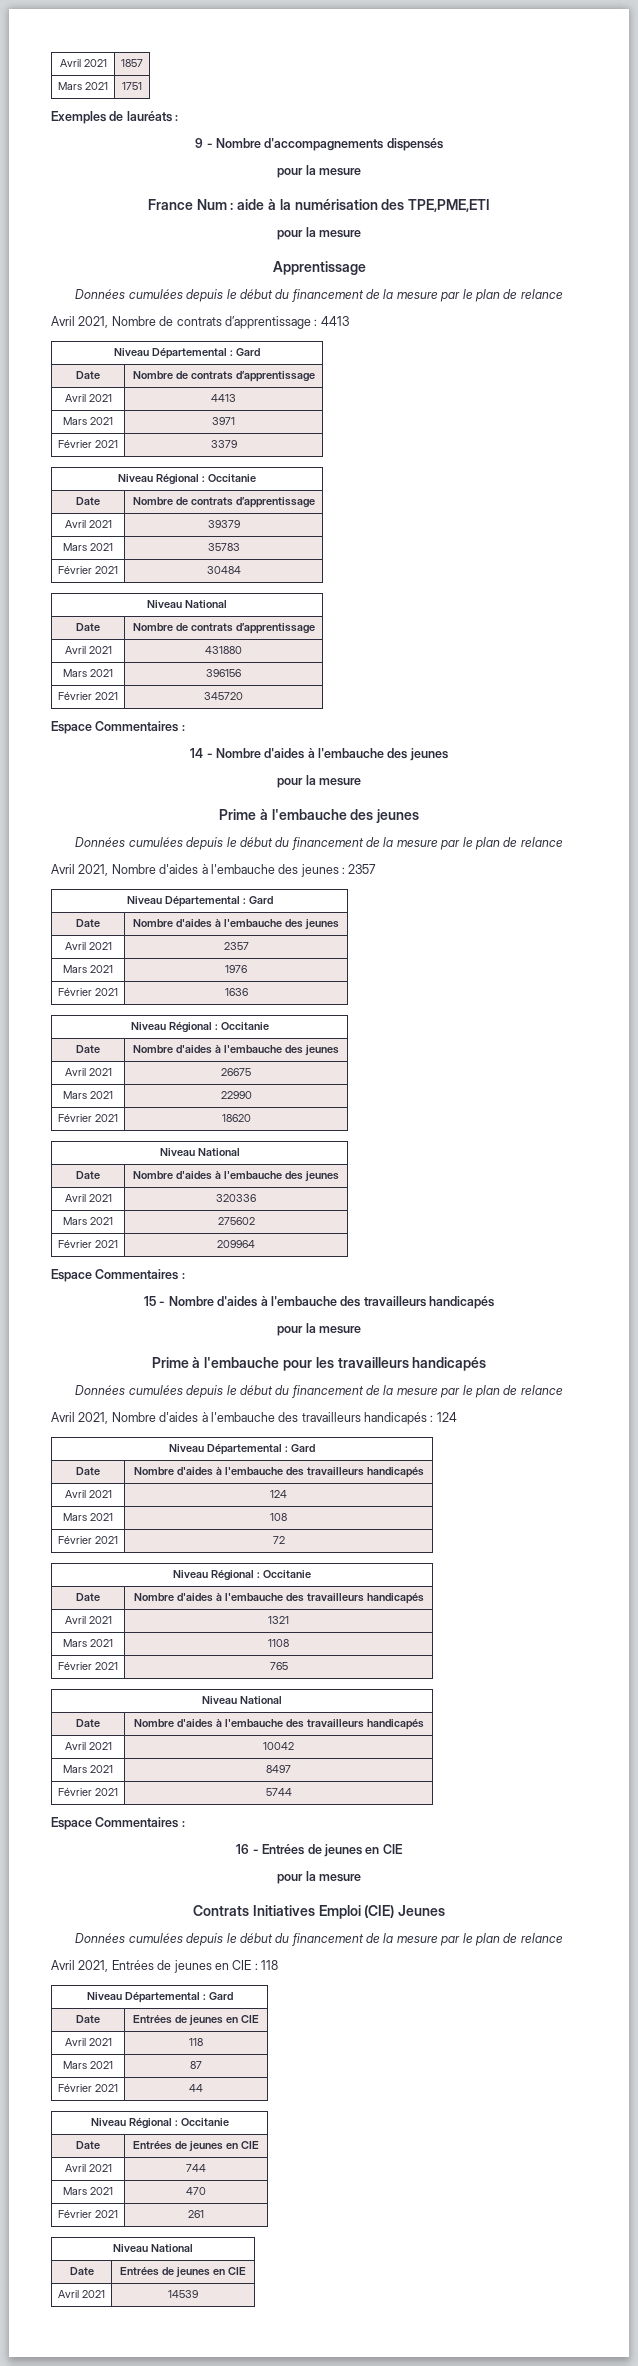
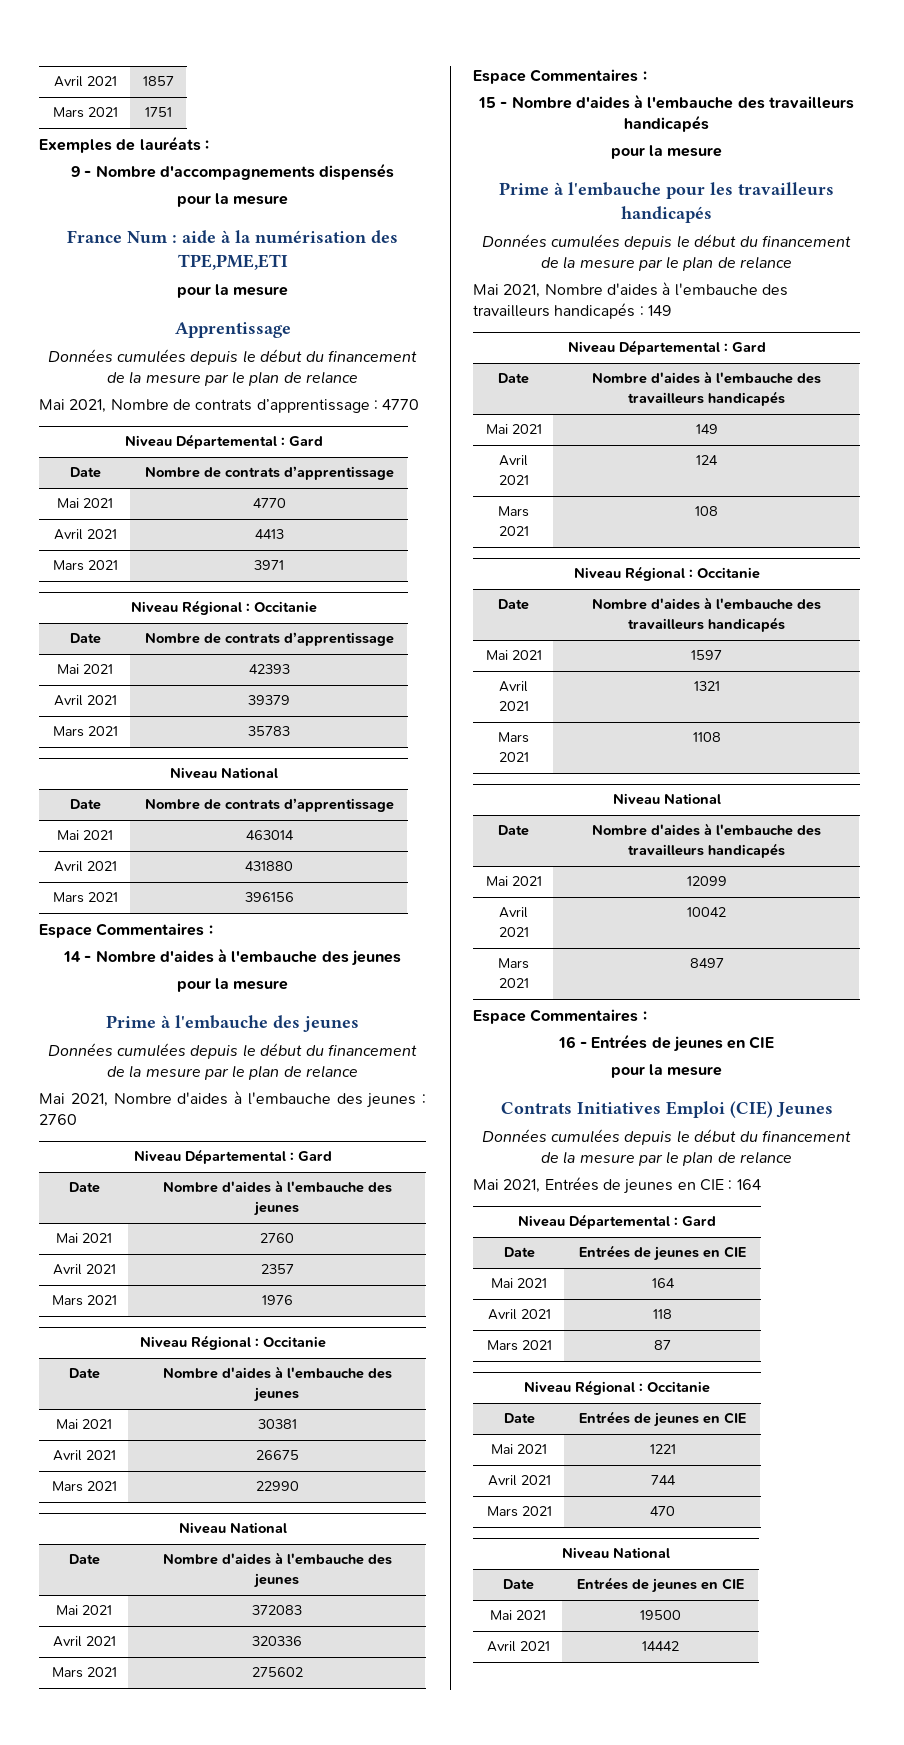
- Avril 2021, Nombre de contrats d’apprentissage : 4413
+ Mai 2021, Nombre de contrats d’apprentissage : 4770
+ Mai 2021 | 4770
- Février 2021 | 3379
+ Mai 2021 | 42393
- Février 2021 | 30484
+ Mai 2021 | 463014
- Février 2021 | 345720
- Avril 2021, Nombre d'aides à l'embauche des jeunes : 2357
+ Mai 2021, Nombre d'aides à l'embauche des jeunes : 2760
+ Mai 2021 | 2760
- Février 2021 | 1636
+ Mai 2021 | 30381
- Février 2021 | 18620
+ Mai 2021 | 372083
- Février 2021 | 209964
- Avril 2021, Nombre d'aides à l'embauche des travailleurs handicapés : 124
+ Mai 2021, Nombre d'aides à l'embauche des travailleurs handicapés : 149
+ Mai 2021 | 149
- Février 2021 | 72
+ Mai 2021 | 1597
- Février 2021 | 765
+ Mai 2021 | 12099
- Février 2021 | 5744
- Avril 2021, Entrées de jeunes en CIE : 118
+ Mai 2021, Entrées de jeunes en CIE : 164
+ Mai 2021 | 164
- Février 2021 | 44
+ Mai 2021 | 1221
- Février 2021 | 261
- Avril 2021 | 14539
+ Mai 2021 | 19500
+ Avril 2021 | 14442

